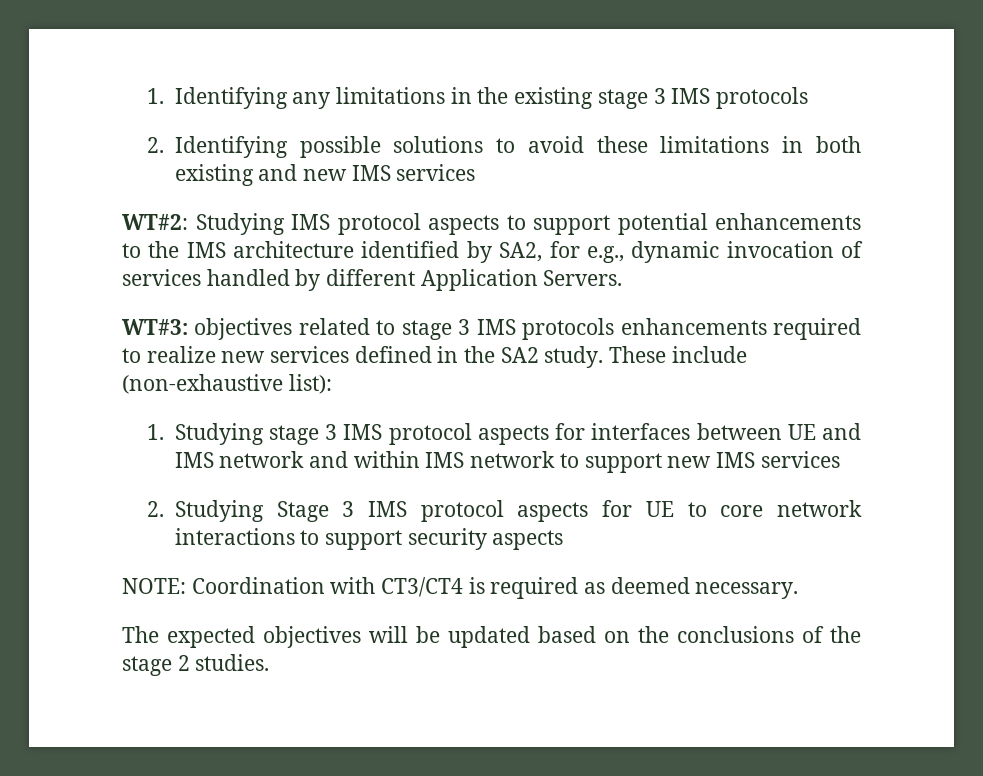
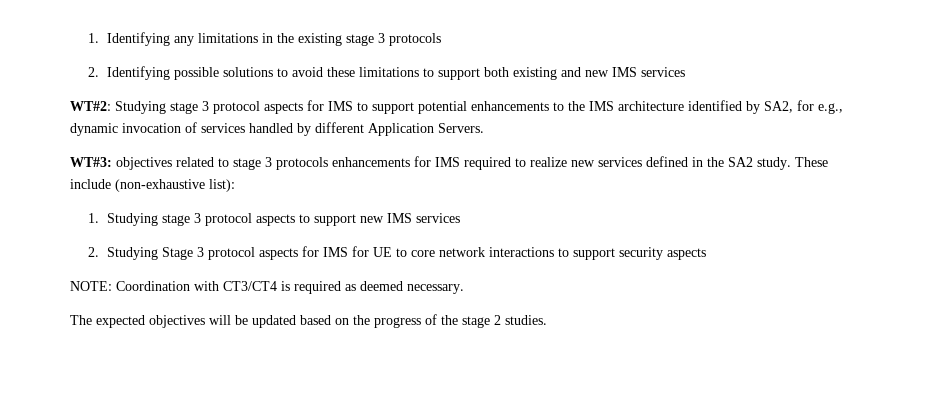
- 1. Identifying any limitations in the existing stage 3 IMS protocols
+ 1. Identifying any limitations in the existing stage 3 protocols
- 2. Identifying possible solutions to avoid these limitations in both existing and new IMS services
+ 2. Identifying possible solutions to avoid these limitations to support both existing and new IMS services
- WT#2: Studying IMS protocol aspects to support potential enhancements to the IMS architecture identified by SA2, for e.g., dynamic invocation of services handled by different Application Servers.
+ WT#2: Studying stage 3 protocol aspects for IMS to support potential enhancements to the IMS architecture identified by SA2, for e.g., dynamic invocation of services handled by different Application Servers.
- WT#3: objectives related to stage 3 IMS protocols enhancements required to realize new services defined in the SA2 study.
+ WT#3: objectives related to stage 3 protocols enhancements for IMS required to realize new services defined in the SA2 study.
- 1. Studying stage 3 IMS protocol aspects for interfaces between UE and IMS network and within IMS network to support new IMS services
+ 1. Studying stage 3 protocol aspects to support new IMS services
- 2. Studying Stage 3 IMS protocol aspects for UE to core network interactions to support security aspects
+ 2. Studying Stage 3 protocol aspects for IMS for UE to core network interactions to support security aspects
- The expected objectives will be updated based on the conclusions of the stage 2 studies.
+ The expected objectives will be updated based on the progress of the stage 2 studies.

